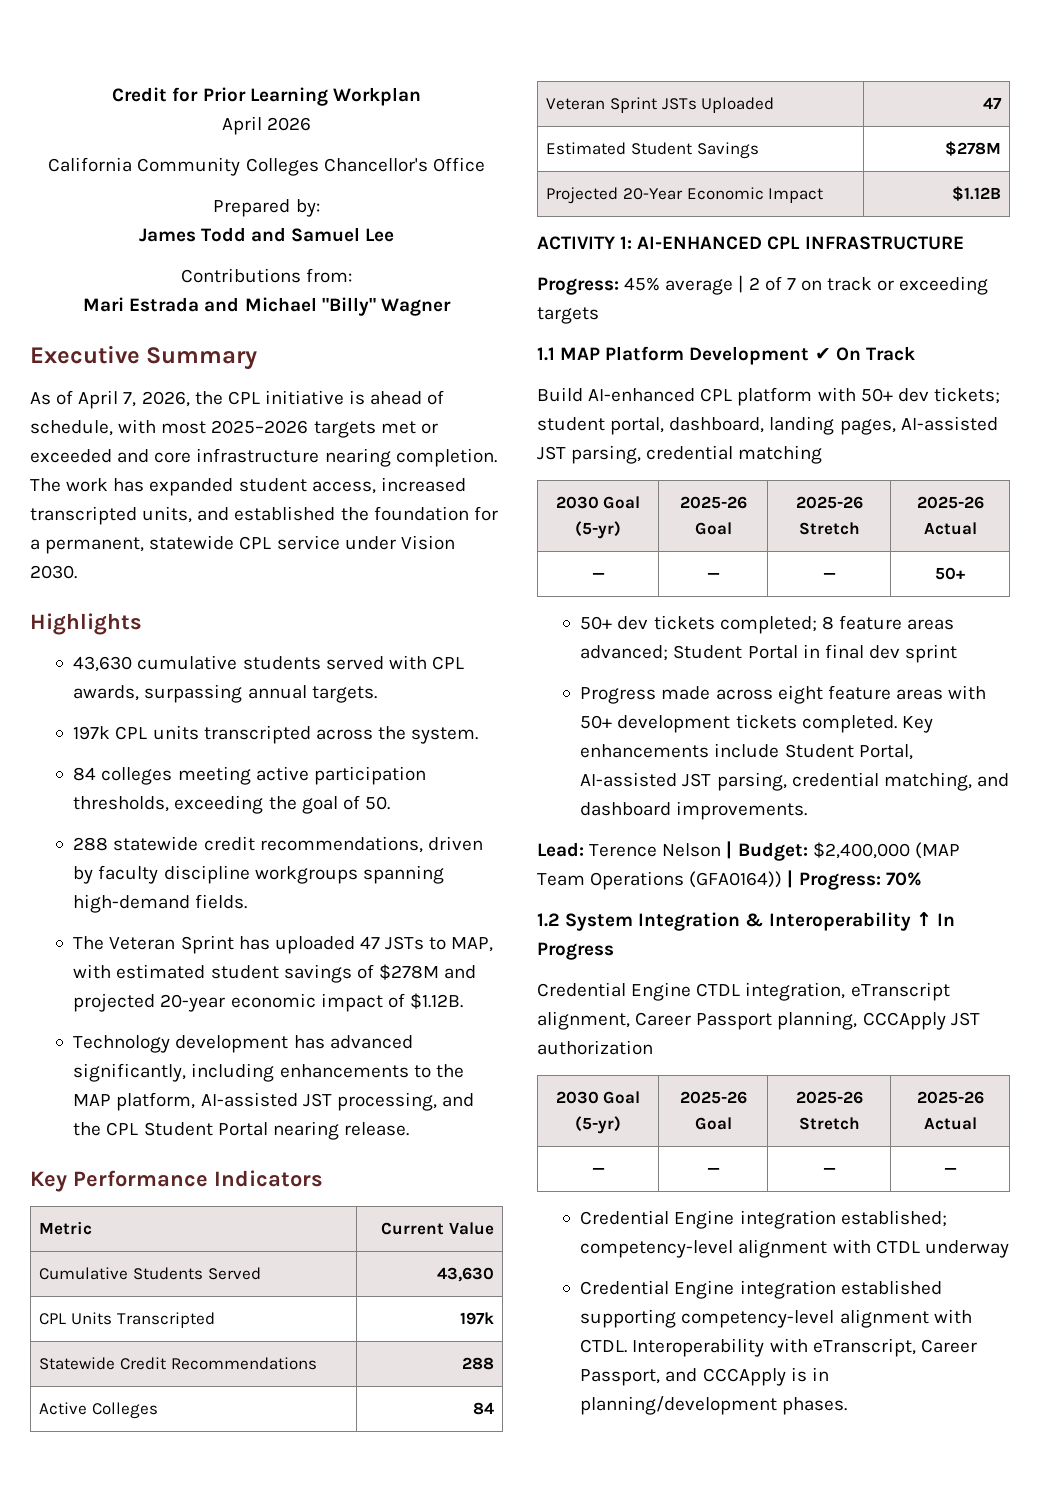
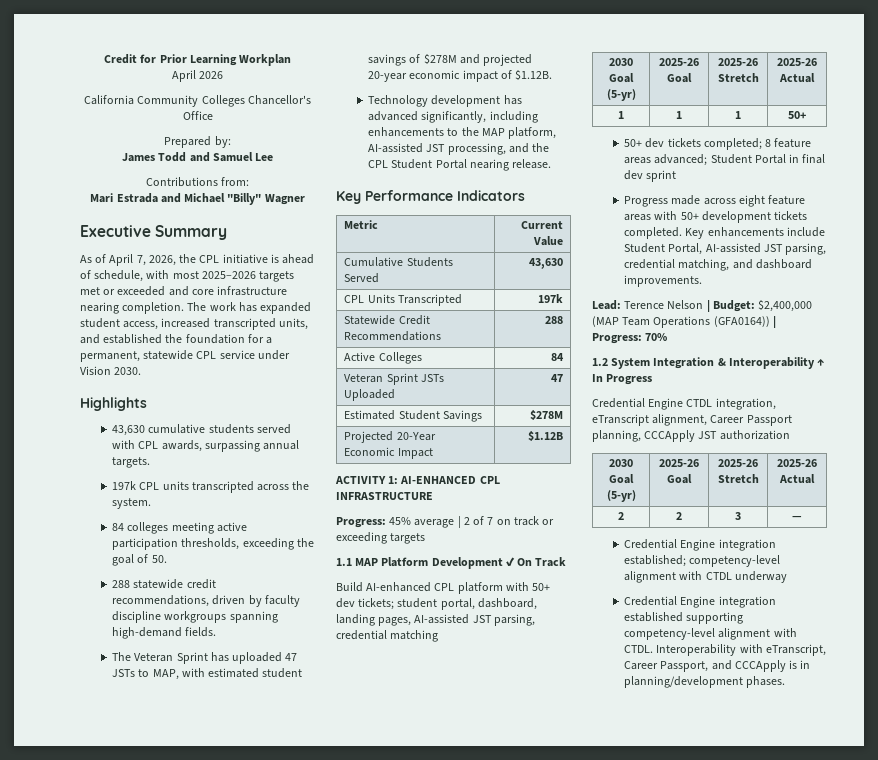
- — | — | — | 50+
+ 1 | 1 | 1 | 50+
- — | — | — | —
+ 2 | 2 | 3 | —

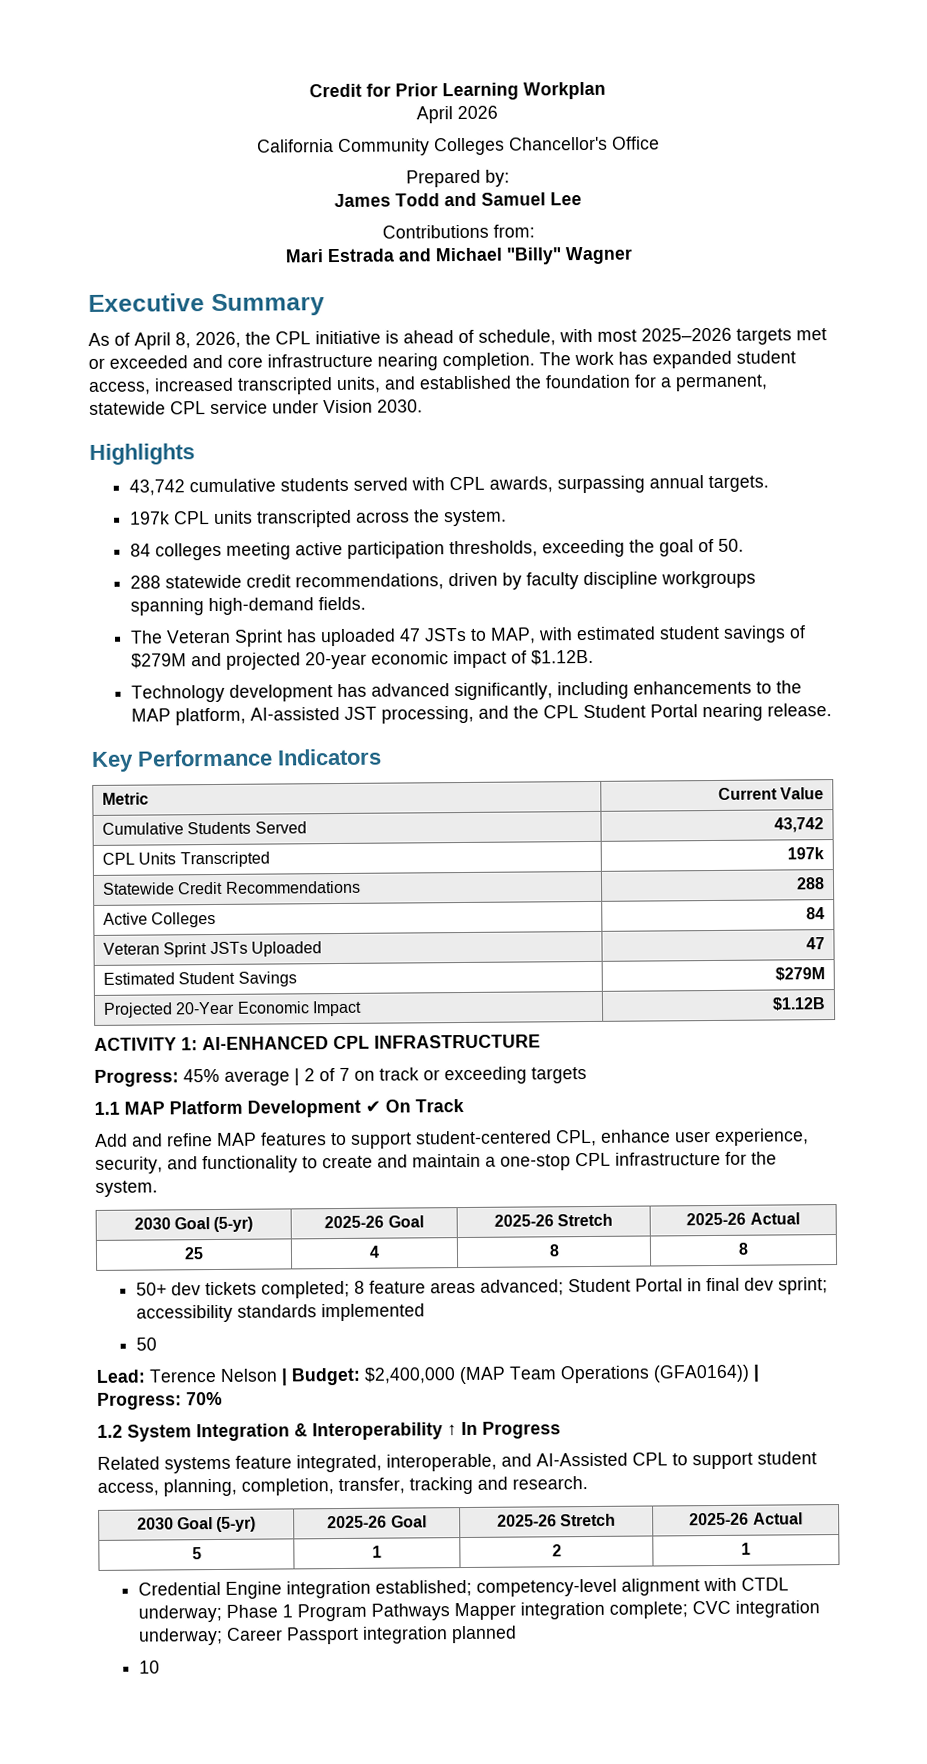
- As of April 7, 2026, the CPL initiative is ahead of schedule, with most 2025–2026 targets met or exceeded and core infrastructure nearing completion.
+ As of April 8, 2026, the CPL initiative is ahead of schedule, with most 2025–2026 targets met or exceeded and core infrastructure nearing completion.
- 43,630 cumulative students served with CPL awards, surpassing annual targets.
+ 43,742 cumulative students served with CPL awards, surpassing annual targets.
- The Veteran Sprint has uploaded 47 JSTs to MAP, with estimated student savings of $278M and projected 20-year economic impact of $1.12B.
+ The Veteran Sprint has uploaded 47 JSTs to MAP, with estimated student savings of $279M and projected 20-year economic impact of $1.12B.
- Cumulative Students Served | 43,630
+ Cumulative Students Served | 43,742
- Estimated Student Savings | $278M
+ Estimated Student Savings | $279M
- Build AI-enhanced CPL platform with 50+ dev tickets; student portal, dashboard, landing pages, AI-assisted JST parsing, credential matching
+ Add and refine MAP features to support student-centered CPL, enhance user experience, security, and functionality to create and maintain a one-stop CPL infrastructure for the system.
  2030 Goal (5-yr) | 2025-26 Goal | 2025-26 Stretch | 2025-26 Actual
- 1 | 1 | 1 | 50+
+ 25 | 4 | 8 | 8
- 50+ dev tickets completed; 8 feature areas advanced; Student Portal in final dev sprint
- Progress made across eight feature areas with 50+ development tickets completed. Key enhancements include Student Portal, AI-assisted JST parsing, credential matching, and dashboard improvements.
+ 50+ dev tickets completed; 8 feature areas advanced; Student Portal in final dev sprint; accessibility standards implemented
+ 50
- Credential Engine CTDL integration, eTranscript alignment, Career Passport planning, CCCApply JST authorization
+ Related systems feature integrated, interoperable, and AI-Assisted CPL to support student access, planning, completion, transfer, tracking and research.
  2030 Goal (5-yr) | 2025-26 Goal | 2025-26 Stretch | 2025-26 Actual
- 2 | 2 | 3 | —
+ 5 | 1 | 2 | 1
- Credential Engine integration established; competency-level alignment with CTDL underway
- Credential Engine integration established supporting competency-level alignment with CTDL. Interoperability with eTranscript, Career Passport, and CCCApply is in planning/development phases.
+ Credential Engine integration established; competency-level alignment with CTDL underway; Phase 1 Program Pathways Mapper integration complete; CVC integration underway; Career Passport integration planned
+ 10

